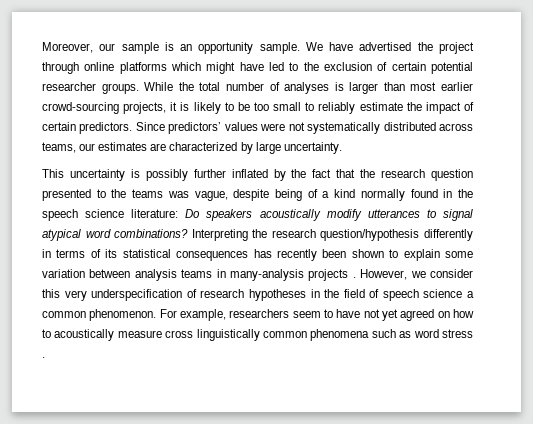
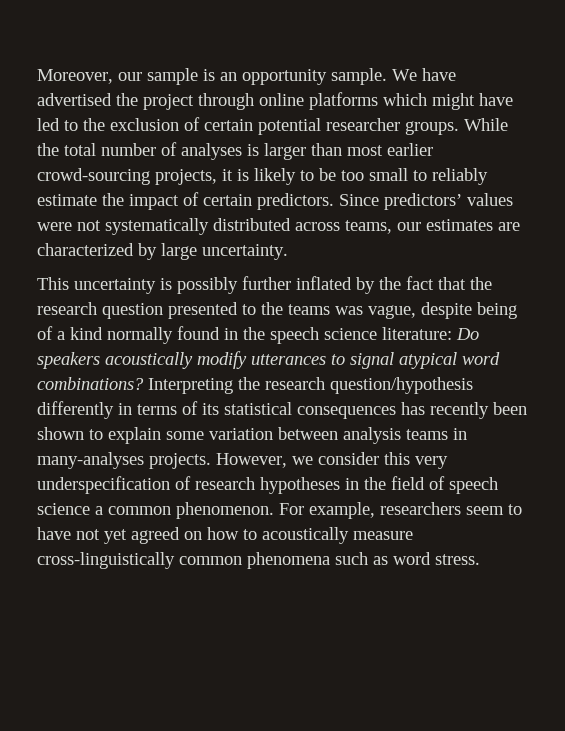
- Interpreting the research question/hypothesis differently in terms of its statistical consequences has recently been shown to explain some variation between analysis teams in many-analysis projects .
+ Interpreting the research question/hypothesis differently in terms of its statistical consequences has recently been shown to explain some variation between analysis teams in many-analyses projects.
- For example, researchers seem to have not yet agreed on how to acoustically measure cross linguistically common phenomena such as word stress .
+ For example, researchers seem to have not yet agreed on how to acoustically measure cross-linguistically common phenomena such as word stress.

